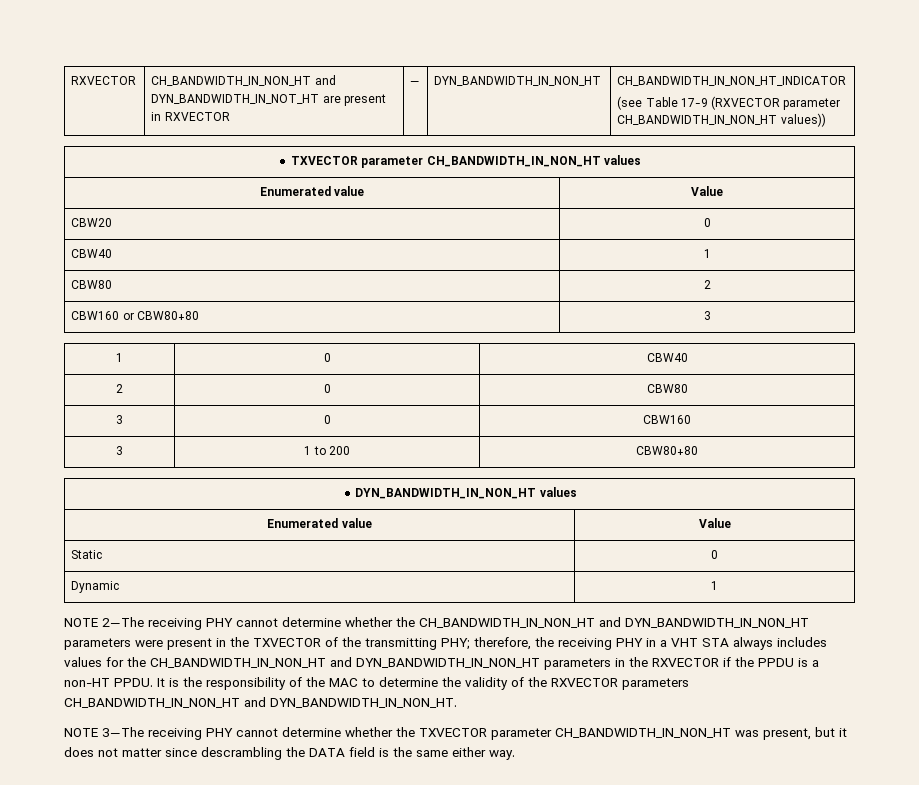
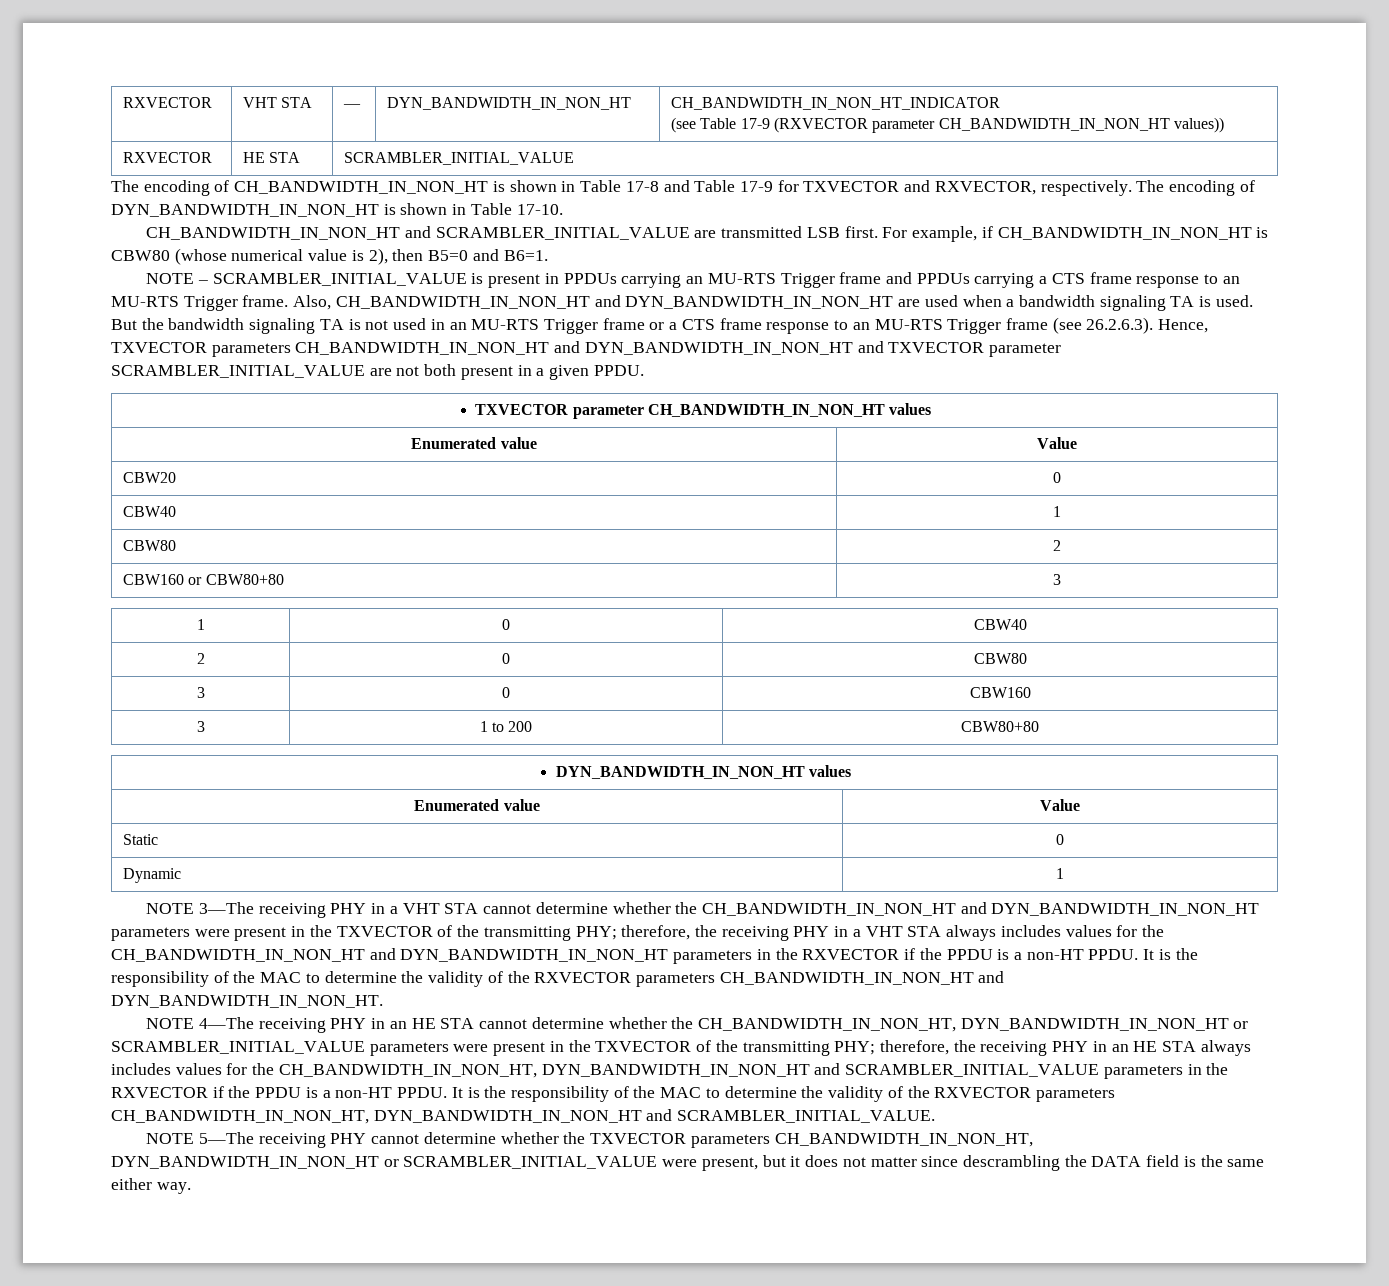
- RXVECTOR | CH_BANDWIDTH_IN_NON_HT and DYN_BANDWIDTH_IN_NOT_HT are present in RXVECTOR | — | DYN_BANDWIDTH_IN_NON_HT | CH_BANDWIDTH_IN_NON_HT_INDICATOR
+ RXVECTOR | VHT STA | — | DYN_BANDWIDTH_IN_NON_HT | CH_BANDWIDTH_IN_NON_HT_INDICATOR
+ RXVECTOR | HE STA | SCRAMBLER_INITIAL_VALUE
+ The encoding of CH_BANDWIDTH_IN_NON_HT is shown in Table 17-8 and Table 17-9 for TXVECTOR and RXVECTOR, respectively. The encoding of DYN_BANDWIDTH_IN_NON_HT is shown in Table 17-10.
+ CH_BANDWIDTH_IN_NON_HT and SCRAMBLER_INITIAL_VALUE are transmitted LSB first. For example, if CH_BANDWIDTH_IN_NON_HT is CBW80 (whose numerical value is 2), then B5=0 and B6=1.
+ NOTE – SCRAMBLER_INITIAL_VALUE is present in PPDUs carrying an MU-RTS Trigger frame and PPDUs carrying a CTS frame response to an MU-RTS Trigger frame. Also, CH_BANDWIDTH_IN_NON_HT and DYN_BANDWIDTH_IN_NON_HT are used when a bandwidth signaling TA is used. But the bandwidth signaling TA is not used in an MU-RTS Trigger frame or a CTS frame response to an MU-RTS Trigger frame (see 26.2.6.3). Hence, TXVECTOR parameters CH_BANDWIDTH_IN_NON_HT and DYN_BANDWIDTH_IN_NON_HT and TXVECTOR parameter SCRAMBLER_INITIAL_VALUE are not both present in a given PPDU.
- NOTE 2—The receiving PHY cannot determine whether the CH_BANDWIDTH_IN_NON_HT and DYN_BANDWIDTH_IN_NON_HT parameters were present in the TXVECTOR of the transmitting PHY; therefore, the receiving PHY in a VHT STA always includes values for the CH_BANDWIDTH_IN_NON_HT and DYN_BANDWIDTH_IN_NON_HT parameters in the RXVECTOR if the PPDU is a non-HT PPDU.
+ NOTE 3—The receiving PHY in a VHT STA cannot determine whether the CH_BANDWIDTH_IN_NON_HT and DYN_BANDWIDTH_IN_NON_HT parameters were present in the TXVECTOR of the transmitting PHY; therefore, the receiving PHY in a VHT STA always includes values for the CH_BANDWIDTH_IN_NON_HT and DYN_BANDWIDTH_IN_NON_HT parameters in the RXVECTOR if the PPDU is a non-HT PPDU.
- NOTE 3—The receiving PHY cannot determine whether the TXVECTOR parameter CH_BANDWIDTH_IN_NON_HT was present, but it does not matter since descrambling the DATA field is the same either way.
+ NOTE 4—The receiving PHY in an HE STA cannot determine whether the CH_BANDWIDTH_IN_NON_HT, DYN_BANDWIDTH_IN_NON_HT or SCRAMBLER_INITIAL_VALUE parameters were present in the TXVECTOR of the transmitting PHY; therefore, the receiving PHY in an HE STA always includes values for the CH_BANDWIDTH_IN_NON_HT, DYN_BANDWIDTH_IN_NON_HT and SCRAMBLER_INITIAL_VALUE parameters in the RXVECTOR if the PPDU is a non-HT PPDU. It is the responsibility of the MAC to determine the validity of the RXVECTOR parameters CH_BANDWIDTH_IN_NON_HT, DYN_BANDWIDTH_IN_NON_HT and SCRAMBLER_INITIAL_VALUE.
+ NOTE 5—The receiving PHY cannot determine whether the TXVECTOR parameters CH_BANDWIDTH_IN_NON_HT, DYN_BANDWIDTH_IN_NON_HT or SCRAMBLER_INITIAL_VALUE were present, but it does not matter since descrambling the DATA field is the same either way.

